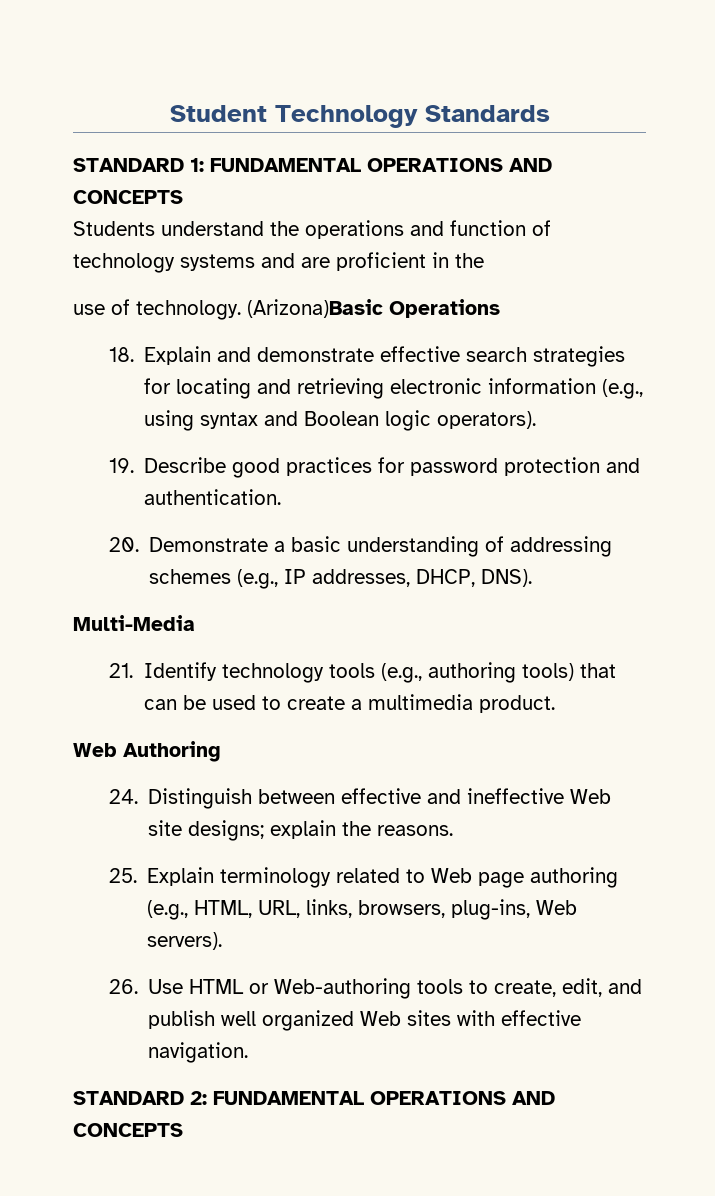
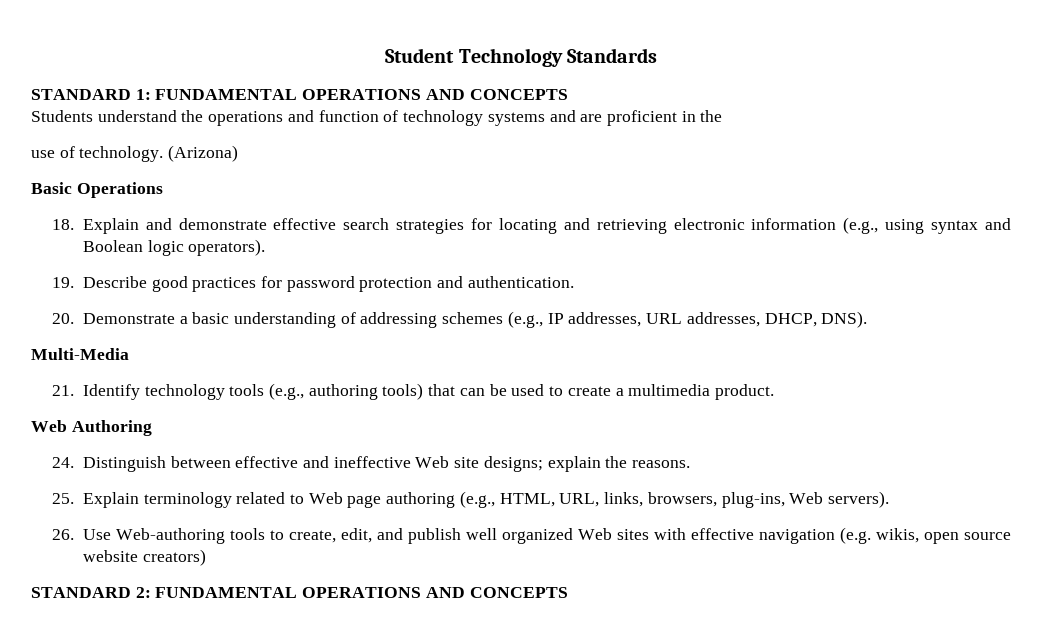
- (Arizona)Basic Operations
+ (Arizona)
+ Basic Operations
- 20. Demonstrate a basic understanding of addressing schemes (e.g., IP addresses, DHCP, DNS).
+ 20. Demonstrate a basic understanding of addressing schemes (e.g., IP addresses, URL addresses, DHCP, DNS).
- 26. Use HTML or Web-authoring tools to create, edit, and publish well organized Web sites with effective navigation.
+ 26. Use Web-authoring tools to create, edit, and publish well organized Web sites with effective navigation (e.g. wikis, open source website creators)

